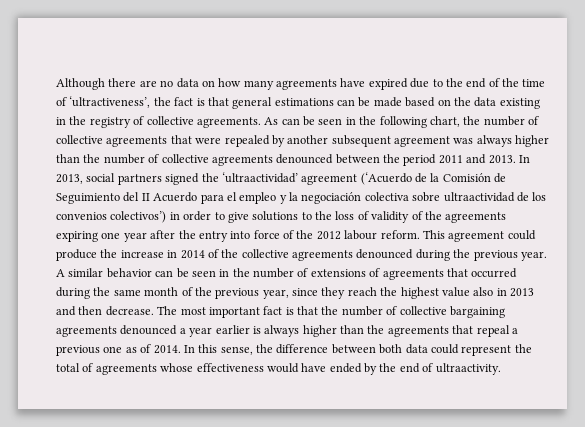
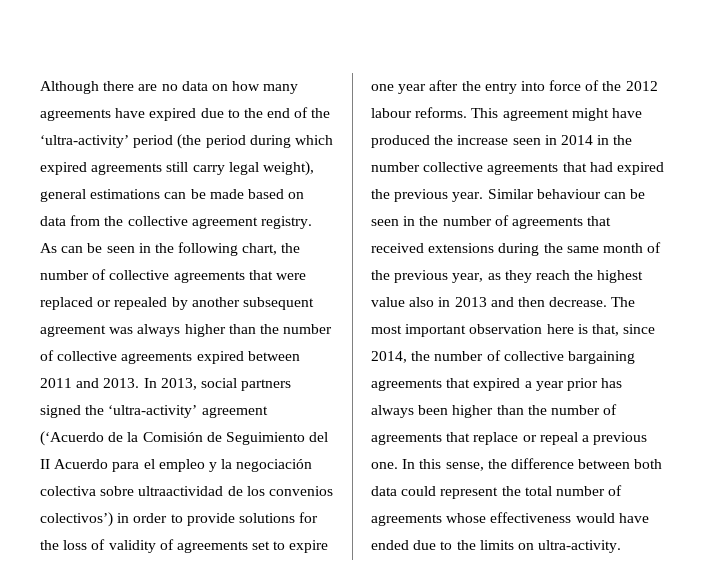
- Although there are no data on how many agreements have expired due to the end of the time of ‘ultractiveness’, the fact is that general estimations can be made based on the data existing in the registry of collective agreements.
+ Although there are no data on how many agreements have expired due to the end of the ‘ultra-activity’ period (the period during which expired agreements still carry legal weight), general estimations can be made based on data from the collective agreement registry.
- As can be seen in the following chart, the number of collective agreements that were repealed by another subsequent agreement was always higher than the number of collective agreements denounced between the period 2011 and 2013.
+ As can be seen in the following chart, the number of collective agreements that were replaced or repealed by another subsequent agreement was always higher than the number of collective agreements expired between 2011 and 2013.
- In 2013, social partners signed the ‘ultraactividad’ agreement (‘Acuerdo de la Comisión de Seguimiento del II Acuerdo para el empleo y la negociación colectiva sobre ultraactividad de los convenios colectivos’) in order to give solutions to the loss of validity of the agreements expiring one year after the entry into force of the 2012 labour reform.
+ In 2013, social partners signed the ‘ultra-activity’ agreement (‘Acuerdo de la Comisión de Seguimiento del II Acuerdo para el empleo y la negociación colectiva sobre ultraactividad de los convenios colectivos’) in order to provide solutions for the loss of validity of agreements set to expire one year after the entry into force of the 2012 labour reforms.
- This agreement could produce the increase in 2014 of the collective agreements denounced during the previous year. A similar behavior can be seen in the number of extensions of agreements that occurred during the same month of the previous year, since they reach the highest value also in 2013 and then decrease.
+ This agreement might have produced the increase seen in 2014 in the number collective agreements that had expired the previous year. Similar behaviour can be seen in the number of agreements that received extensions during the same month of the previous year, as they reach the highest value also in 2013 and then decrease.
- The most important fact is that the number of collective bargaining agreements denounced a year earlier is always higher than the agreements that repeal a previous one as of 2014.
+ The most important observation here is that, since 2014, the number of collective bargaining agreements that expired a year prior has always been higher than the number of agreements that replace or repeal a previous one.
- In this sense, the difference between both data could represent the total of agreements whose effectiveness would have ended by the end of ultraactivity.
+ In this sense, the difference between both data could represent the total number of agreements whose effectiveness would have ended due to the limits on ultra-activity.

